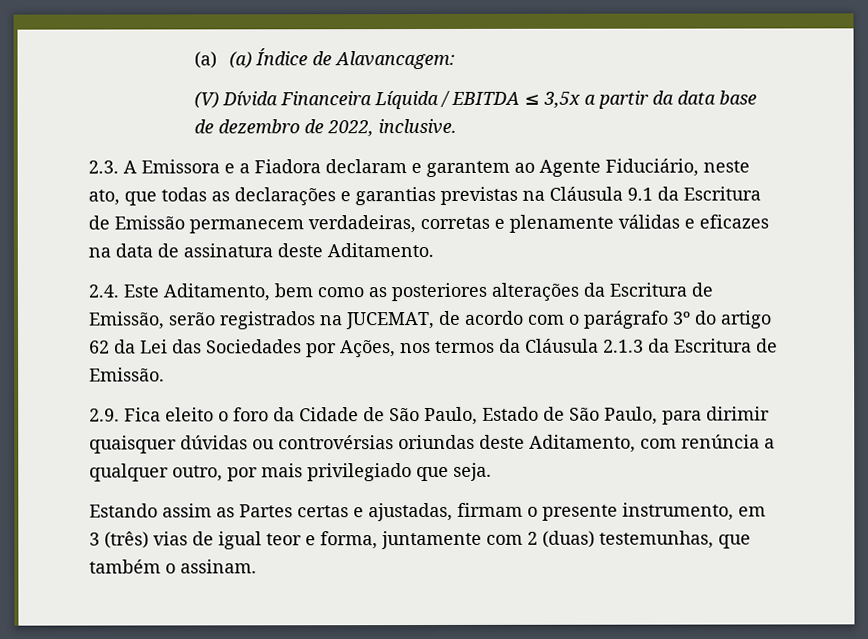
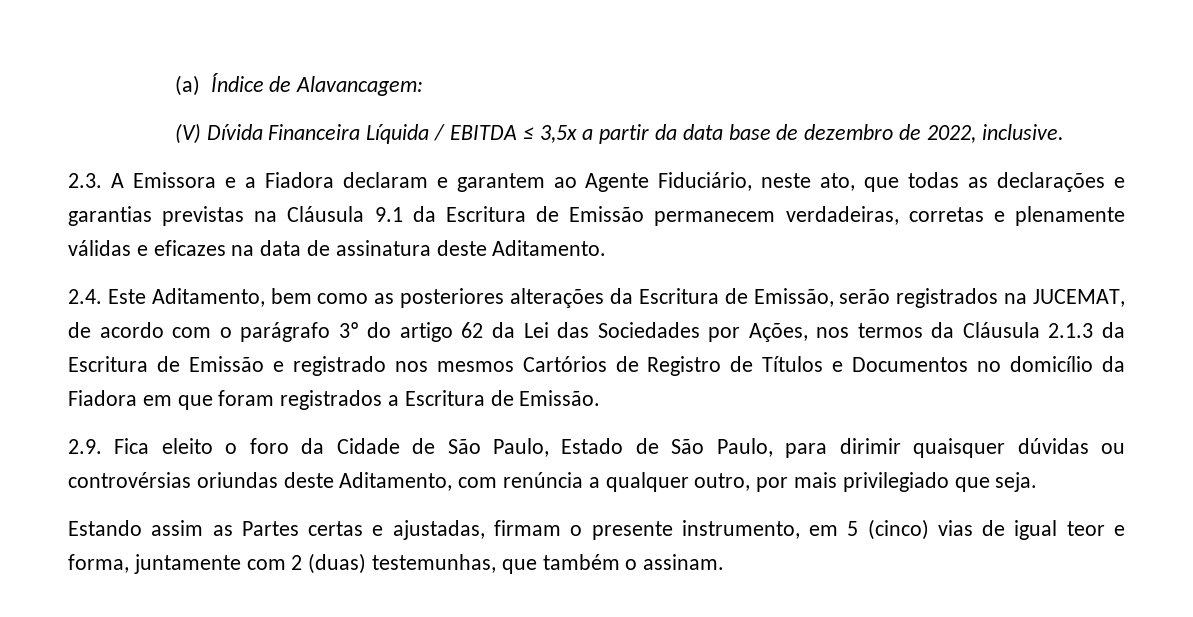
- (a) (a) Índice de Alavancagem:
+ (a) Índice de Alavancagem:
- 2.4. Este Aditamento, bem como as posteriores alterações da Escritura de Emissão, serão registrados na JUCEMAT, de acordo com o parágrafo 3º do artigo 62 da Lei das Sociedades por Ações, nos termos da Cláusula 2.1.3 da Escritura de Emissão.
+ 2.4. Este Aditamento, bem como as posteriores alterações da Escritura de Emissão, serão registrados na JUCEMAT, de acordo com o parágrafo 3º do artigo 62 da Lei das Sociedades por Ações, nos termos da Cláusula 2.1.3 da Escritura de Emissão e registrado nos mesmos Cartórios de Registro de Títulos e Documentos no domicílio da Fiadora em que foram registrados a Escritura de Emissão.
- Estando assim as Partes certas e ajustadas, firmam o presente instrumento, em 3 (três) vias de igual teor e forma, juntamente com 2 (duas) testemunhas, que também o assinam.
+ Estando assim as Partes certas e ajustadas, firmam o presente instrumento, em 5 (cinco) vias de igual teor e forma, juntamente com 2 (duas) testemunhas, que também o assinam.

